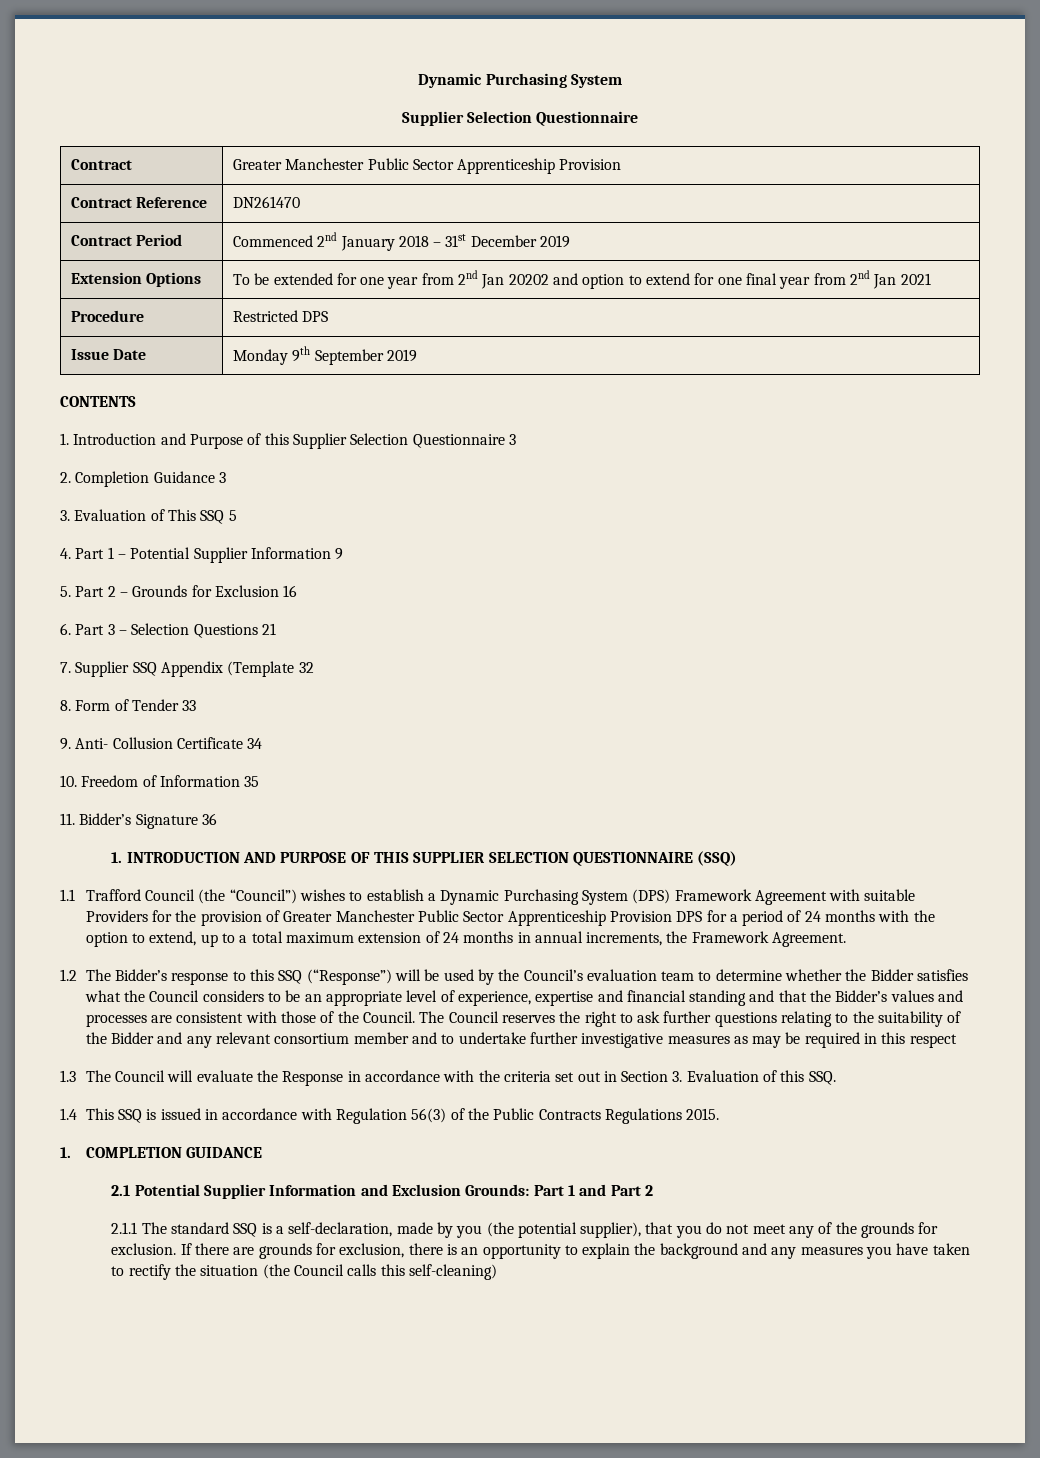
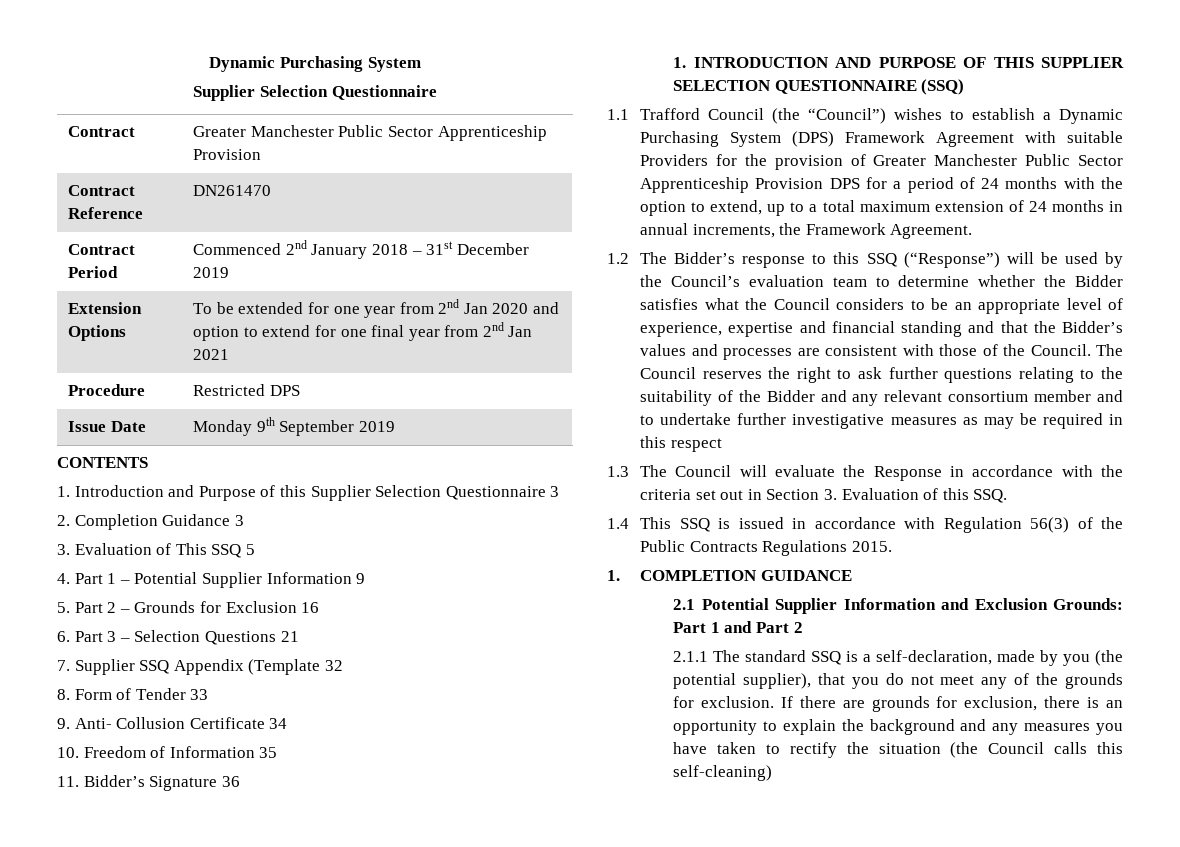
- Extension Options | To be extended for one year from 2nd Jan 20202 and option to extend for one final year from 2nd Jan 2021
+ Extension Options | To be extended for one year from 2nd Jan 2020 and option to extend for one final year from 2nd Jan 2021

